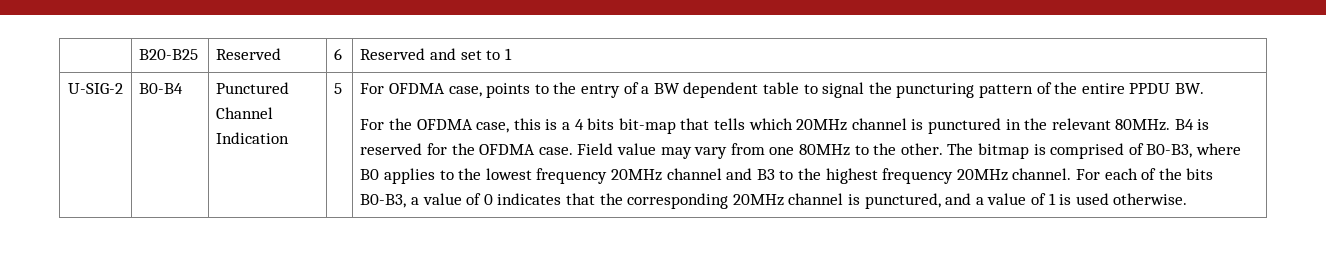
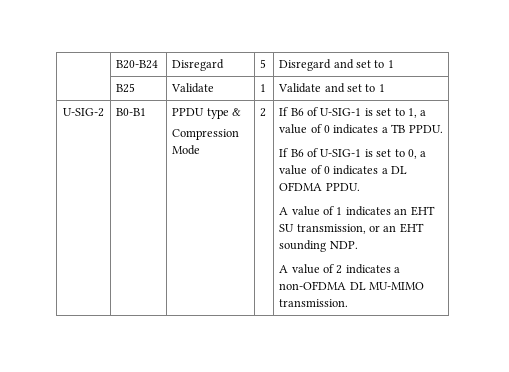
- | B20-B25 | Reserved | 6 | Reserved and set to 1
+ | B20-B24 | Disregard | 5 | Disregard and set to 1
+ | B25 | Validate | 1 | Validate and set to 1
- B0-B4 | Punctured Channel Indication | 5 | For OFDMA case, points to the entry of a BW dependent table to signal the puncturing pattern of the entire PPDU BW.
- For the OFDMA case, this is a 4 bits bit-map that tells which 20MHz channel is punctured in the relevant 80MHz. B4 is reserved for the OFDMA case. Field value may vary from one 80MHz to the other. The bitmap is comprised of B0-B3, where B0 applies to the lowest frequency 20MHz channel and B3 to the highest frequency 20MHz channel. For each of the bits B0-B3, a value of 0 indicates that the corresponding 20MHz channel is punctured, and a value of 1 is used otherwise.
+ B0-B1 | PPDU type &
+ Compression Mode | 2 | If B6 of U-SIG-1 is set to 1, a value of 0 indicates a TB PPDU.
+ If B6 of U-SIG-1 is set to 0, a value of 0 indicates a DL OFDMA PPDU.
+ A value of 1 indicates an EHT SU transmission, or an EHT sounding NDP.
+ A value of 2 indicates a non-OFDMA DL MU-MIMO transmission.

